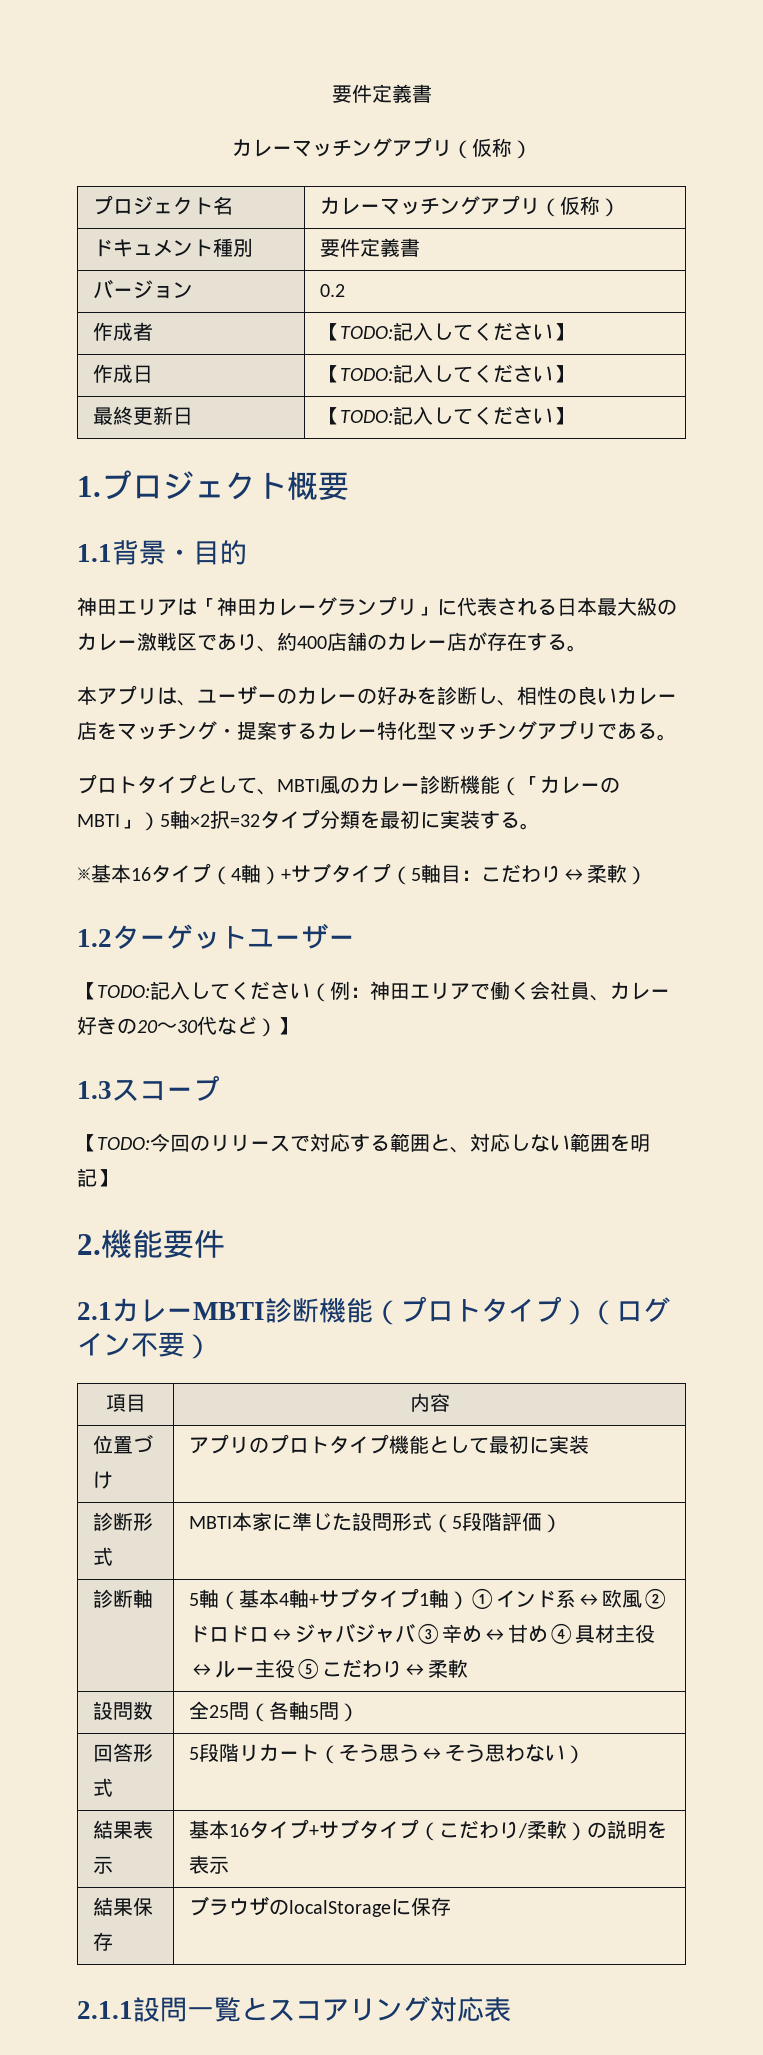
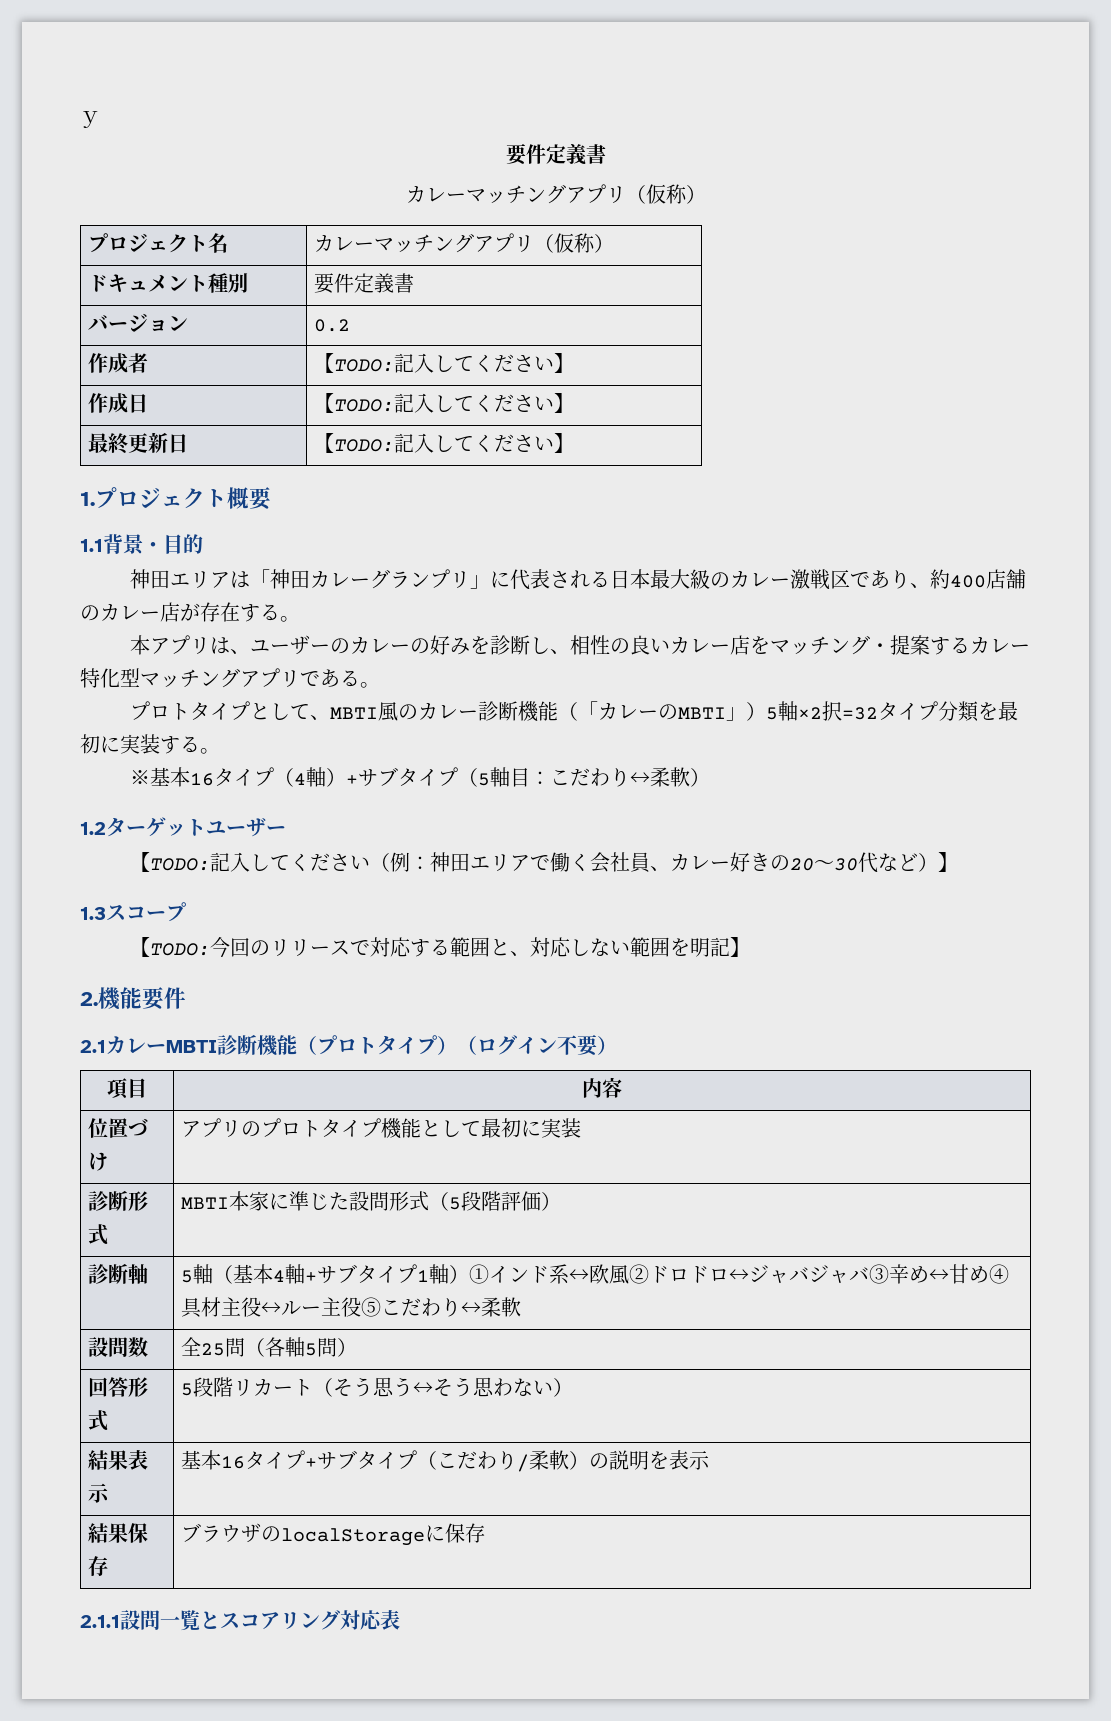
+ ｙ

